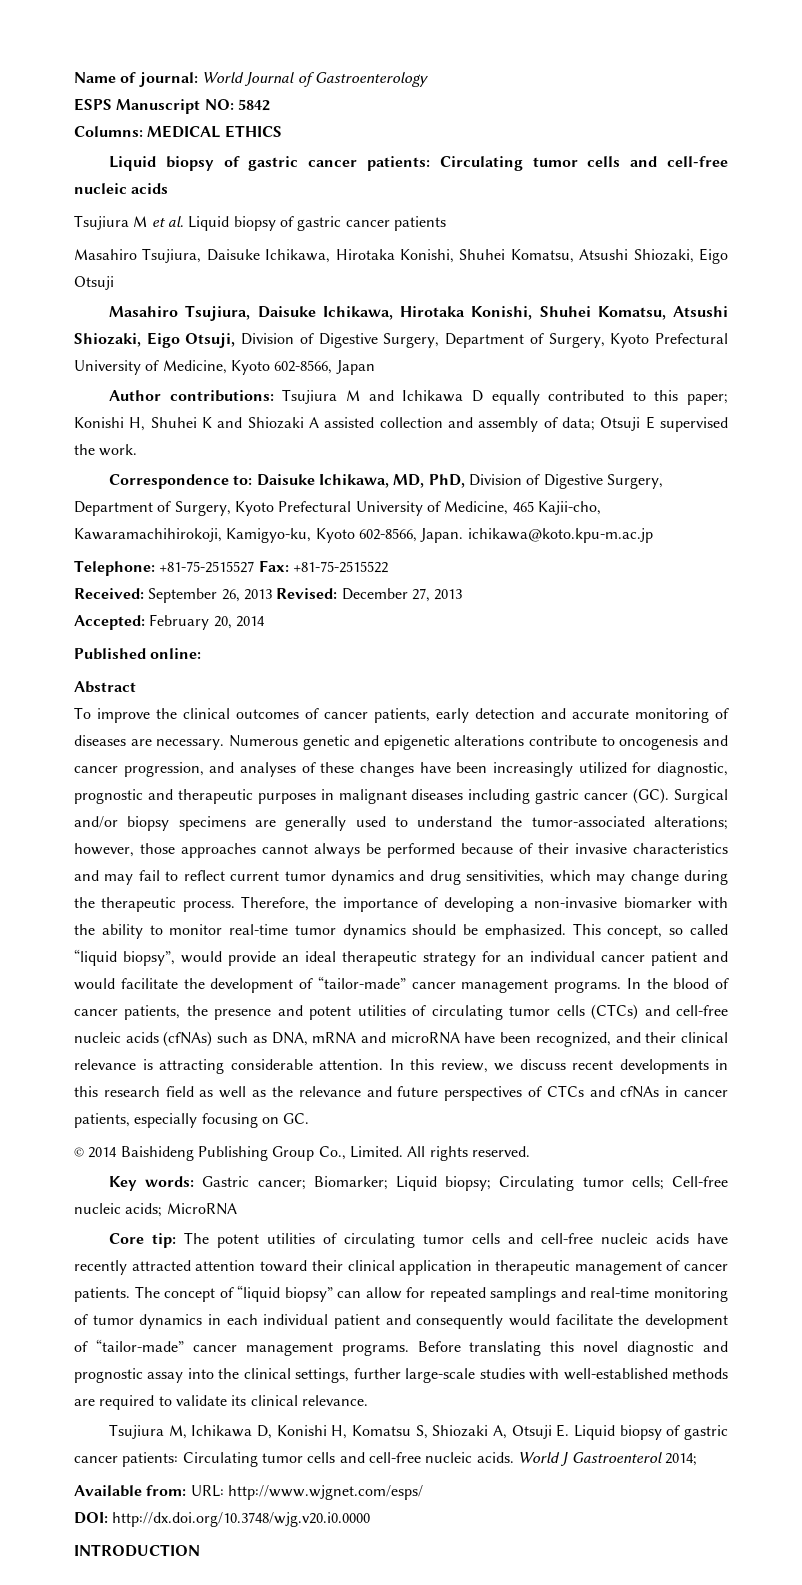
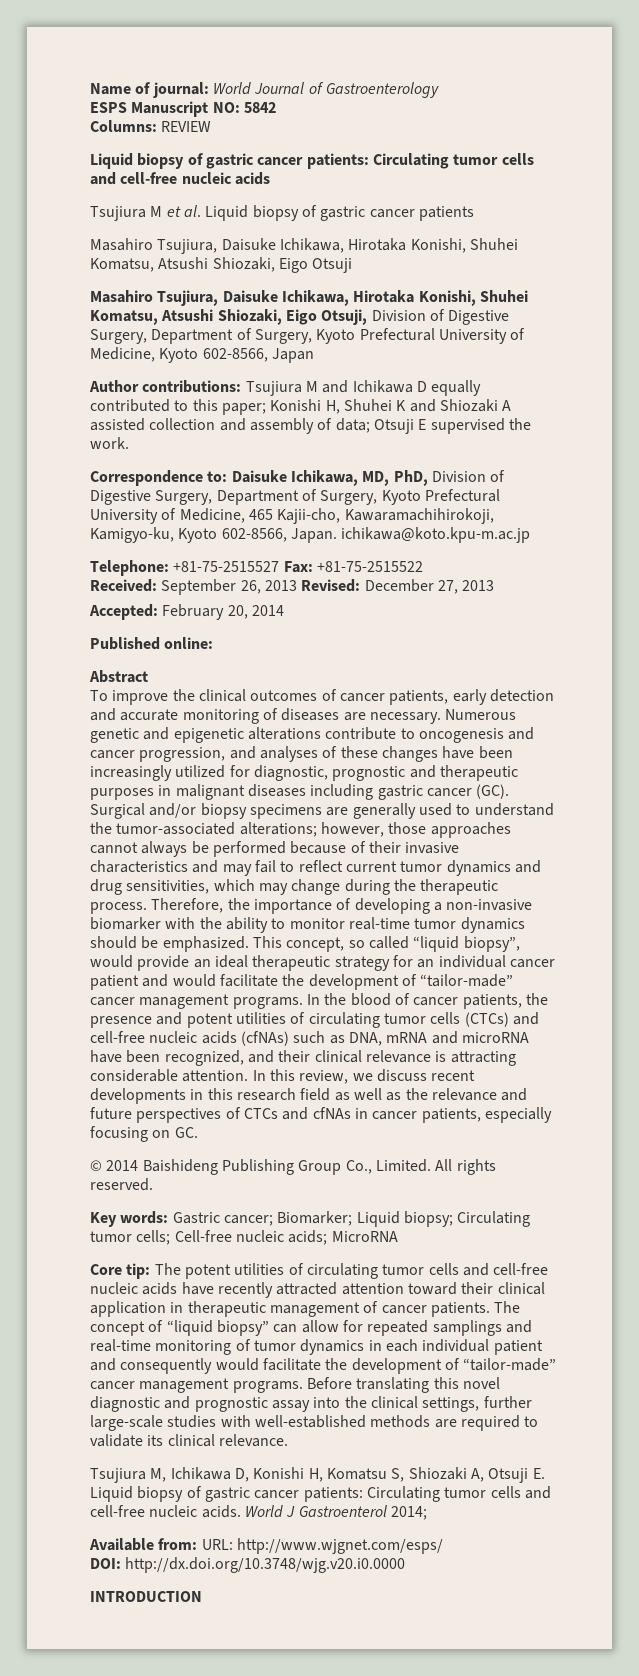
- Columns: MEDICAL ETHICS
+ Columns: REVIEW

